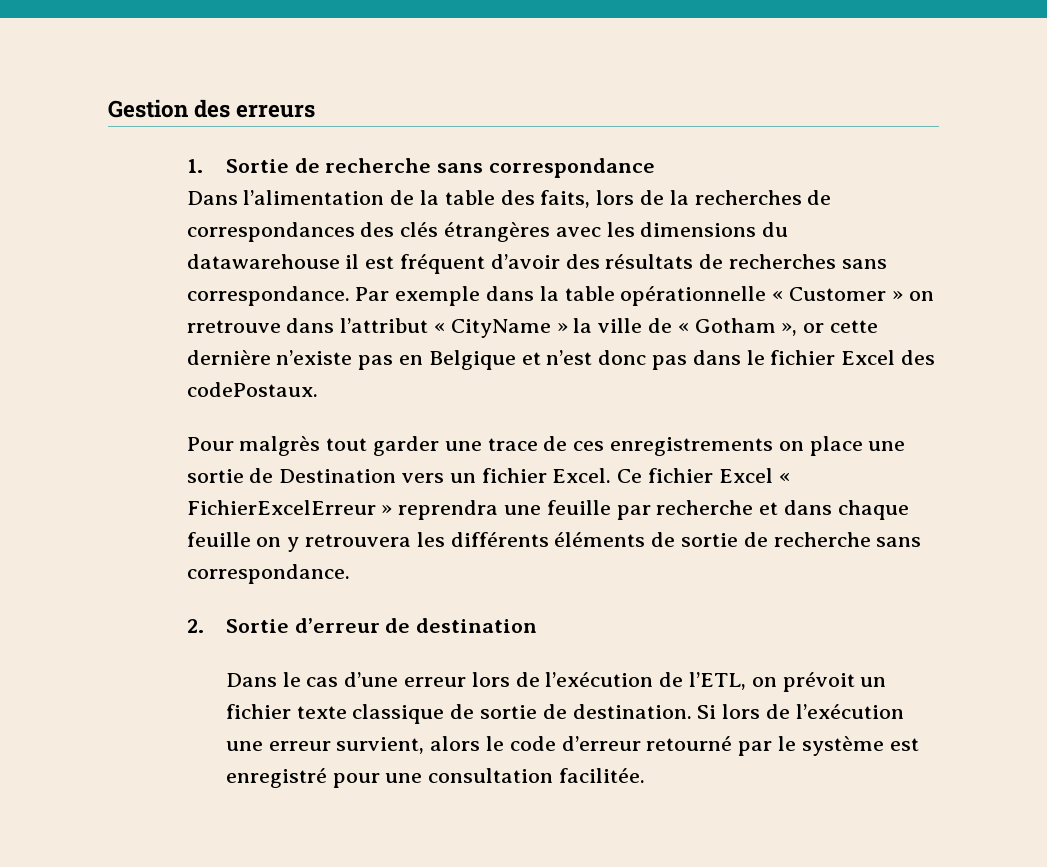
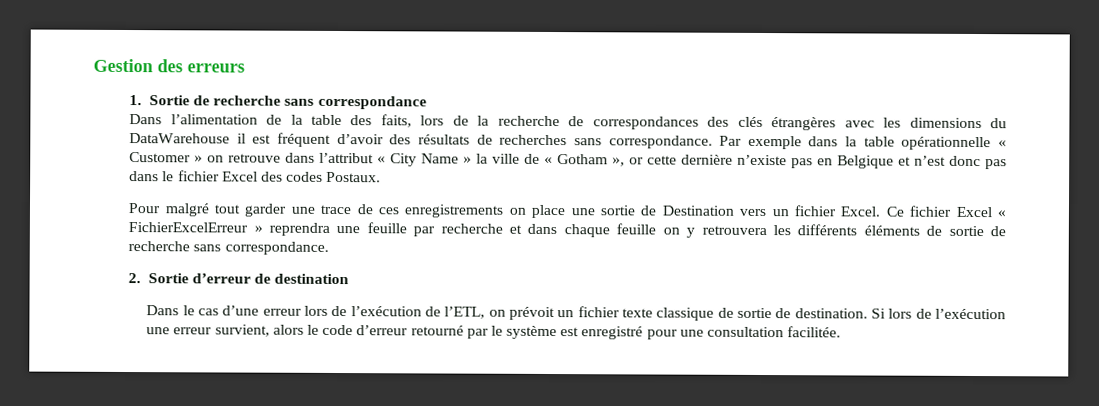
- Dans l’alimentation de la table des faits, lors de la recherches de correspondances des clés étrangères avec les dimensions du datawarehouse il est fréquent d’avoir des résultats de recherches sans correspondance.
+ Dans l’alimentation de la table des faits, lors de la recherche de correspondances des clés étrangères avec les dimensions du DataWarehouse il est fréquent d’avoir des résultats de recherches sans correspondance.
- Par exemple dans la table opérationnelle « Customer » on rretrouve dans l’attribut « CityName » la ville de « Gotham », or cette dernière n’existe pas en Belgique et n’est donc pas dans le fichier Excel des codePostaux.
+ Par exemple dans la table opérationnelle « Customer » on retrouve dans l’attribut « City Name » la ville de « Gotham », or cette dernière n’existe pas en Belgique et n’est donc pas dans le fichier Excel des codes Postaux.
- Pour malgrès tout garder une trace de ces enregistrements on place une sortie de Destination vers un fichier Excel.
+ Pour malgré tout garder une trace de ces enregistrements on place une sortie de Destination vers un fichier Excel.

